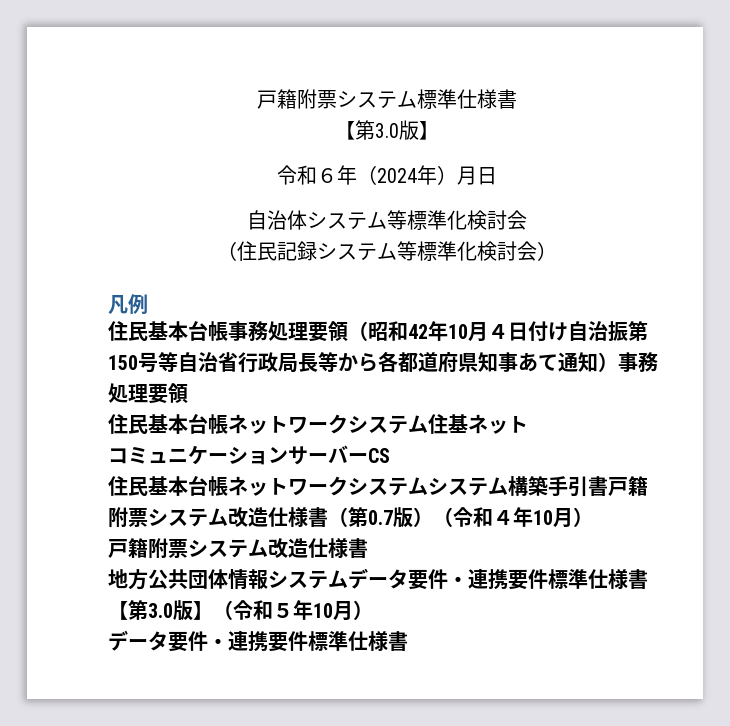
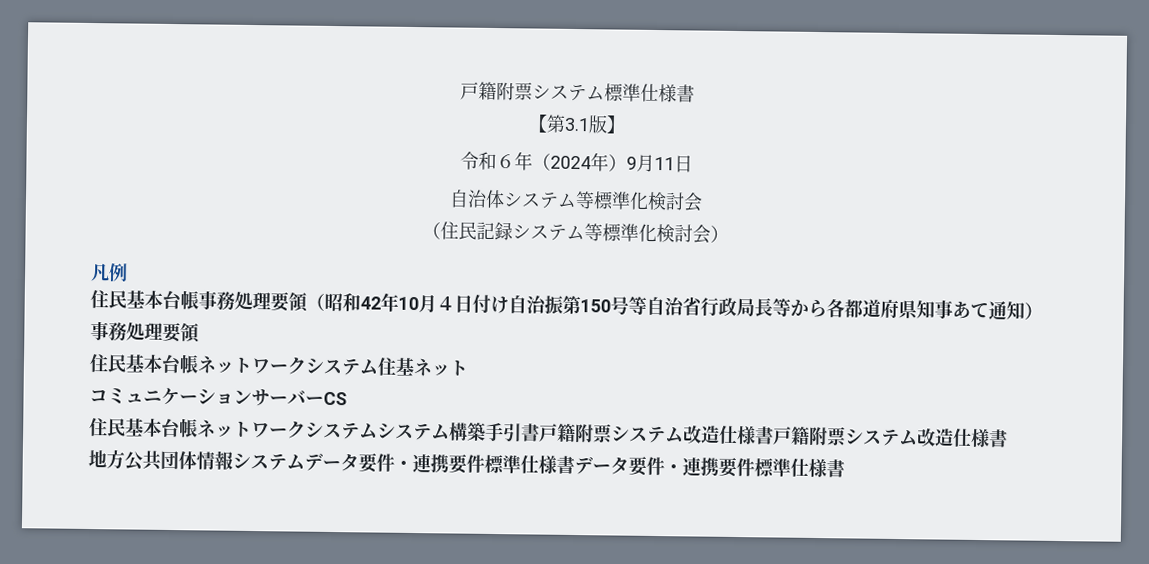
  戸籍附票システム標準仕様書
- 【第3.0版】
+ 【第3.1版】
- 令和６年（2024年）月日
+ 令和６年（2024年）9月11日
- 住民基本台帳ネットワークシステムシステム構築手引書戸籍附票システム改造仕様書（第0.7版）（令和４年10月）
- 戸籍附票システム改造仕様書
+ 住民基本台帳ネットワークシステムシステム構築手引書戸籍附票システム改造仕様書戸籍附票システム改造仕様書
- 地方公共団体情報システムデータ要件・連携要件標準仕様書【第3.0版】（令和５年10月）
- データ要件・連携要件標準仕様書
+ 地方公共団体情報システムデータ要件・連携要件標準仕様書データ要件・連携要件標準仕様書

